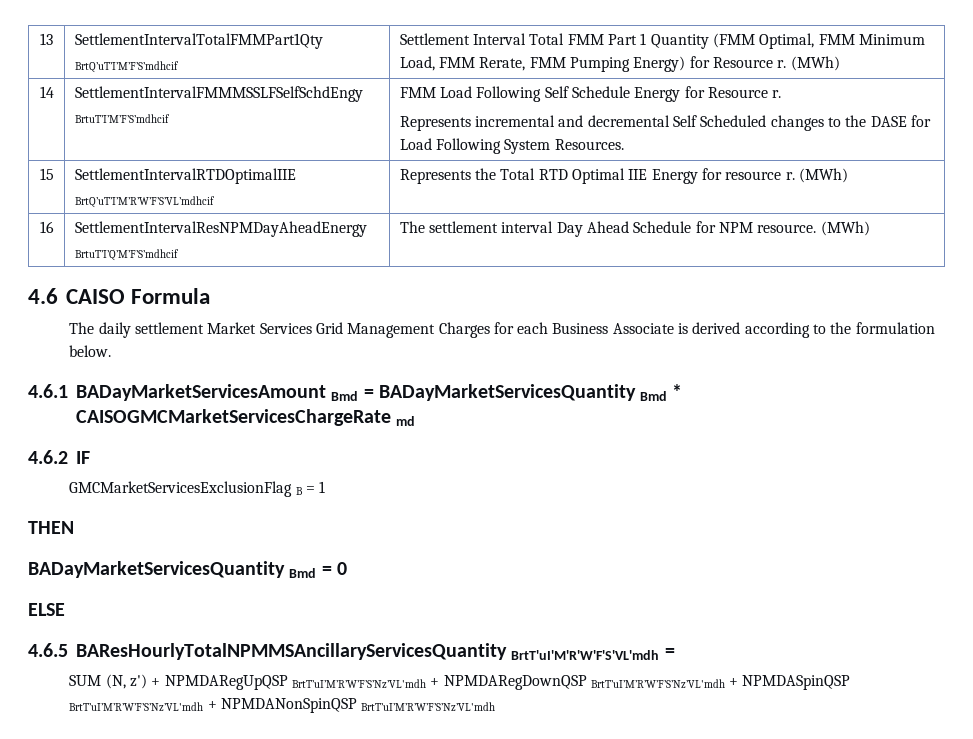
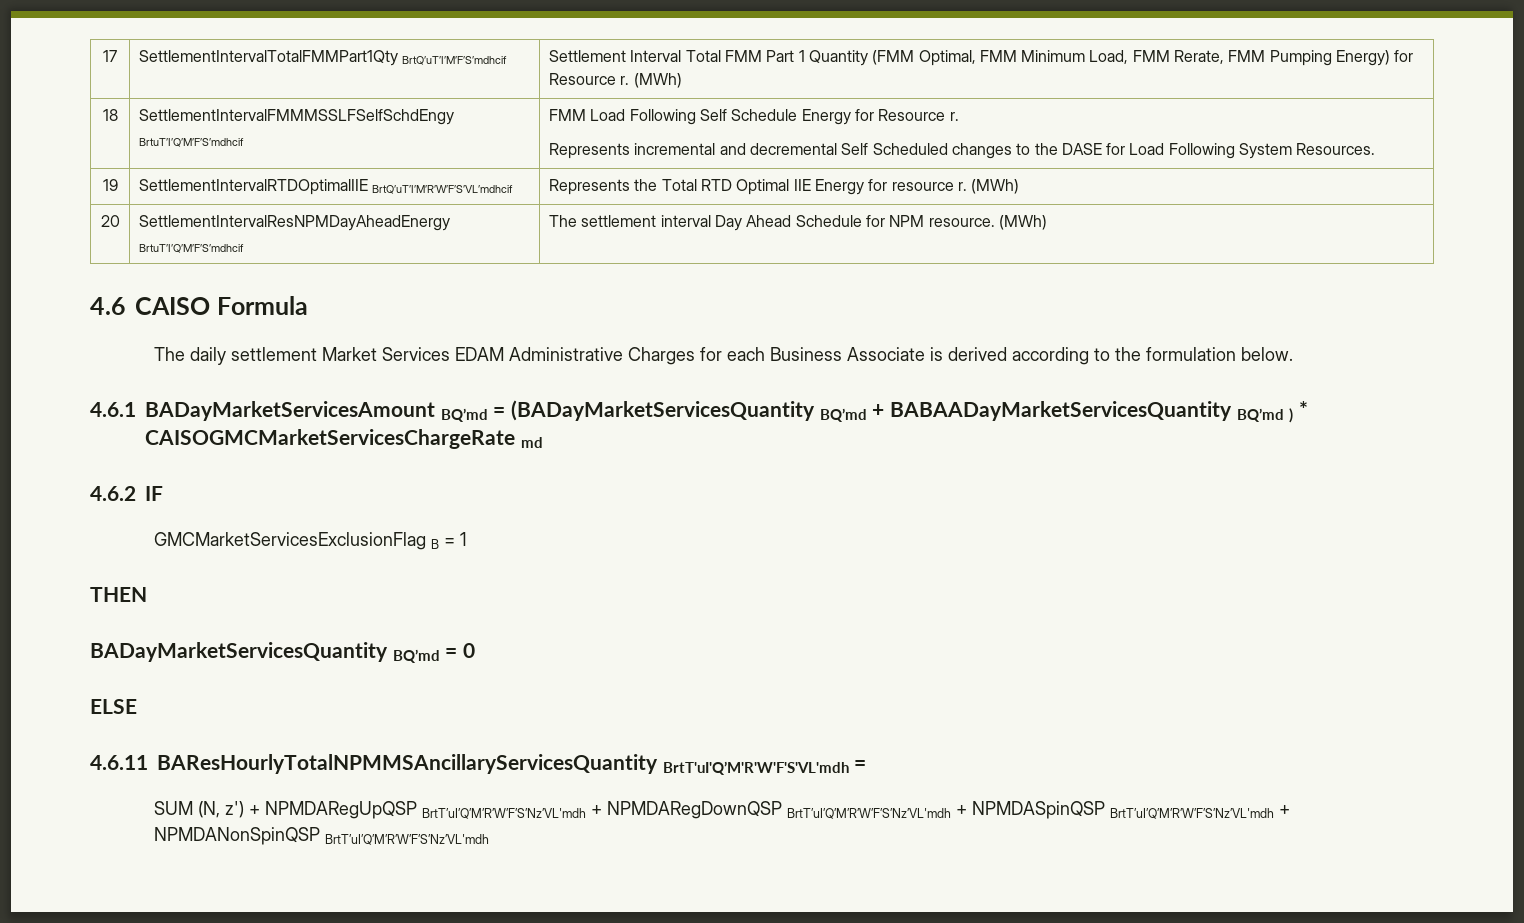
- 13 | SettlementIntervalTotalFMMPart1Qty BrtQ’uT’I’M’F’S’mdhcif | Settlement Interval Total FMM Part 1 Quantity (FMM Optimal, FMM Minimum Load, FMM Rerate, FMM Pumping Energy) for Resource r. (MWh)
+ 17 | SettlementIntervalTotalFMMPart1Qty BrtQ’uT’I’M’F’S’mdhcif | Settlement Interval Total FMM Part 1 Quantity (FMM Optimal, FMM Minimum Load, FMM Rerate, FMM Pumping Energy) for Resource r. (MWh)
- 14 | SettlementIntervalFMMMSSLFSelfSchdEngy BrtuT’I’M’F’S’mdhcif | FMM Load Following Self Schedule Energy for Resource r.
+ 18 | SettlementIntervalFMMMSSLFSelfSchdEngy BrtuT’I’Q’M’F’S’mdhcif | FMM Load Following Self Schedule Energy for Resource r.
- 15 | SettlementIntervalRTDOptimalIIE BrtQ’uT’I’M’R’W’F’S’VL’mdhcif | Represents the Total RTD Optimal IIE Energy for resource r. (MWh)
+ 19 | SettlementIntervalRTDOptimalIIE BrtQ’uT’I’M’R’W’F’S’VL’mdhcif | Represents the Total RTD Optimal IIE Energy for resource r. (MWh)
- 16 | SettlementIntervalResNPMDayAheadEnergy BrtuT’I’Q’M’F’S’mdhcif | The settlement interval Day Ahead Schedule for NPM resource. (MWh)
+ 20 | SettlementIntervalResNPMDayAheadEnergy BrtuT’I’Q’M’F’S’mdhcif | The settlement interval Day Ahead Schedule for NPM resource. (MWh)
- The daily settlement Market Services Grid Management Charges for each Business Associate is derived according to the formulation below.
+ The daily settlement Market Services EDAM Administrative Charges for each Business Associate is derived according to the formulation below.
- 4.6.1 BADayMarketServicesAmount Bmd = BADayMarketServicesQuantity Bmd * CAISOGMCMarketServicesChargeRate md
+ 4.6.1 BADayMarketServicesAmount BQ’md = (BADayMarketServicesQuantity BQ’md + BABAADayMarketServicesQuantity BQ’md ) * CAISOGMCMarketServicesChargeRate md
- BADayMarketServicesQuantity Bmd = 0
+ BADayMarketServicesQuantity BQ’md = 0
- 4.6.5 BAResHourlyTotalNPMMSAncillaryServicesQuantity BrtT'uI'M'R'W'F'S'VL'mdh =
+ 4.6.11 BAResHourlyTotalNPMMSAncillaryServicesQuantity BrtT'uI'Q’M'R'W'F'S'VL'mdh =
- SUM (N, z') + NPMDARegUpQSP BrtT’uI’M’R’W’F’S’Nz’VL'mdh + NPMDARegDownQSP BrtT’uI’M’R’W’F’S’Nz’VL'mdh + NPMDASpinQSP BrtT’uI’M’R’W’F’S’Nz’VL'mdh + NPMDANonSpinQSP BrtT’uI’M’R’W’F’S’Nz’VL'mdh
+ SUM (N, z') + NPMDARegUpQSP BrtT’uI’Q’M’R’W’F’S’Nz’VL'mdh + NPMDARegDownQSP BrtT’uI’Q’M’R’W’F’S’Nz’VL'mdh + NPMDASpinQSP BrtT’uI’Q’M’R’W’F’S’Nz’VL'mdh + NPMDANonSpinQSP BrtT’uI’Q’M’R’W’F’S’Nz’VL'mdh

